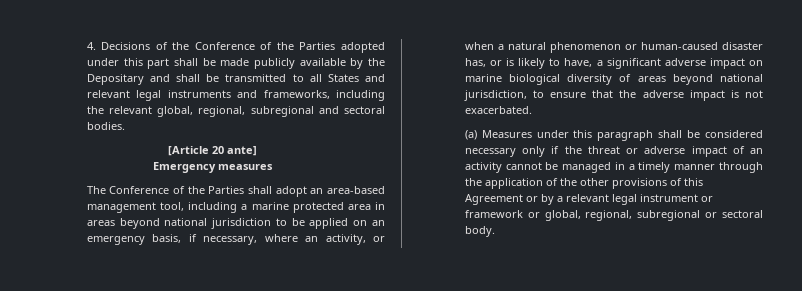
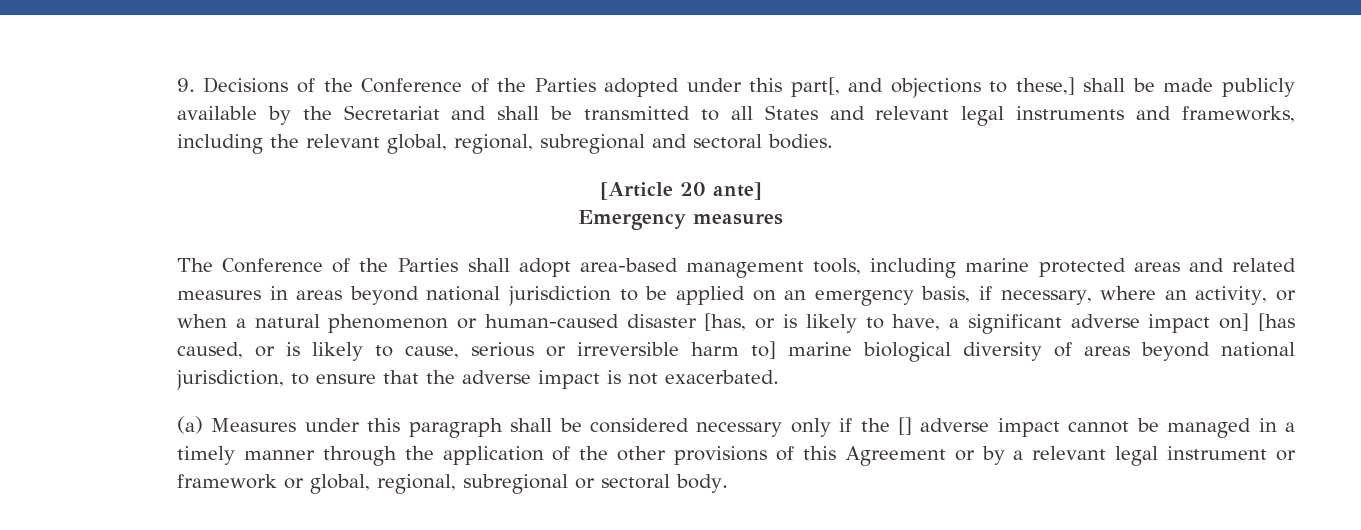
- 4. Decisions of the Conference of the Parties adopted under this part shall be made publicly available by the Depositary and shall be transmitted to all States and relevant legal instruments and frameworks, including the relevant global, regional, subregional and sectoral bodies.
+ 9. Decisions of the Conference of the Parties adopted under this part[, and objections to these,] shall be made publicly available by the Secretariat and shall be transmitted to all States and relevant legal instruments and frameworks, including the relevant global, regional, subregional and sectoral bodies.
- The Conference of the Parties shall adopt an area-based management tool, including a marine protected area in areas beyond national jurisdiction to be applied on an emergency basis, if necessary, where an activity, or when a natural phenomenon or human-caused disaster has, or is likely to have, a significant adverse impact on marine biological diversity of areas beyond national jurisdiction, to ensure that the adverse impact is not exacerbated.
+ The Conference of the Parties shall adopt area-based management tools, including marine protected areas and related measures in areas beyond national jurisdiction to be applied on an emergency basis, if necessary, where an activity, or when a natural phenomenon or human-caused disaster [has, or is likely to have, a significant adverse impact on] [has caused, or is likely to cause, serious or irreversible harm to] marine biological diversity of areas beyond national jurisdiction, to ensure that the adverse impact is not exacerbated.
- (a) Measures under this paragraph shall be considered necessary only if the threat or adverse impact of an activity cannot be managed in a timely manner through the application of the other provisions of this Agreement or by a relevant legal instrument or framework or global, regional, subregional or sectoral body.
+ (a) Measures under this paragraph shall be considered necessary only if the [] adverse impact cannot be managed in a timely manner through the application of the other provisions of this Agreement or by a relevant legal instrument or framework or global, regional, subregional or sectoral body.

